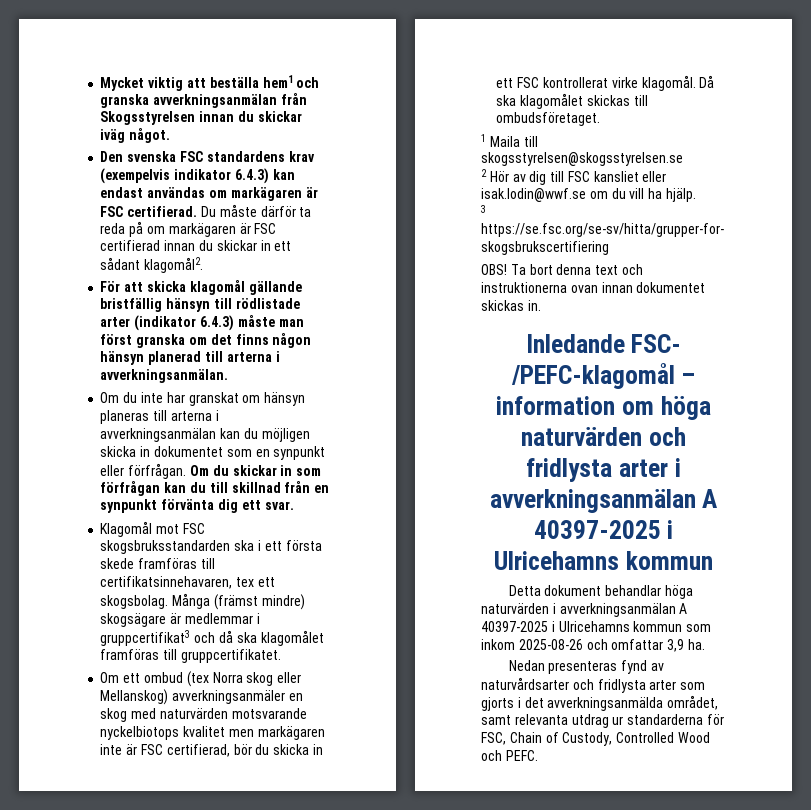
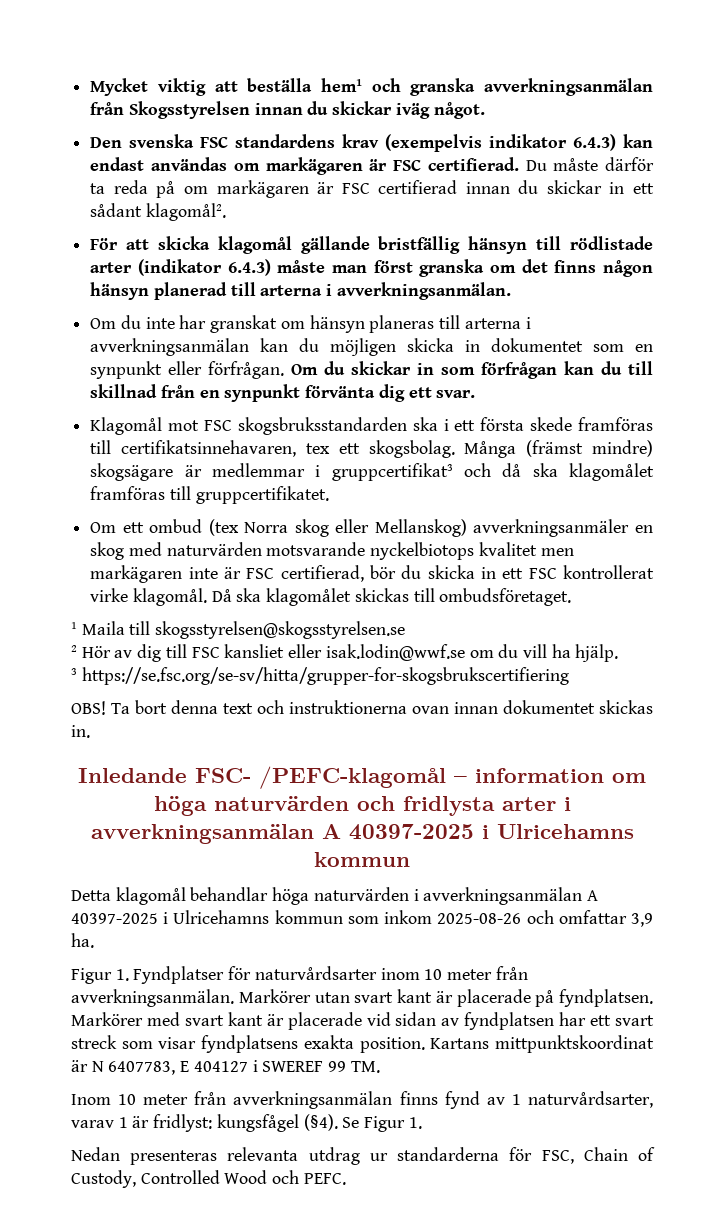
- Detta dokument behandlar höga naturvärden i avverkningsanmälan A 40397-2025 i Ulricehamns kommun som inkom 2025-08-26 och omfattar 3,9 ha.
+ Detta klagomål behandlar höga naturvärden i avverkningsanmälan A 40397-2025 i Ulricehamns kommun som inkom 2025-08-26 och omfattar 3,9 ha.
- Nedan presenteras fynd av naturvårdsarter och fridlysta arter som gjorts i det avverkningsanmälda området, samt relevanta utdrag ur standarderna för FSC, Chain of Custody, Controlled Wood och PEFC.
+ Figur 1. Fyndplatser för naturvårdsarter inom 10 meter från avverkningsanmälan. Markörer utan svart kant är placerade på fyndplatsen. Markörer med svart kant är placerade vid sidan av fyndplatsen har ett svart streck som visar fyndplatsens exakta position. Kartans mittpunktskoordinat är N 6407783, E 404127 i SWEREF 99 TM.
+ Inom 10 meter från avverkningsanmälan finns fynd av 1 naturvårdsarter, varav 1 är fridlyst: kungsfågel (§4). Se Figur 1.
+ Nedan presenteras relevanta utdrag ur standarderna för FSC, Chain of Custody, Controlled Wood och PEFC.

